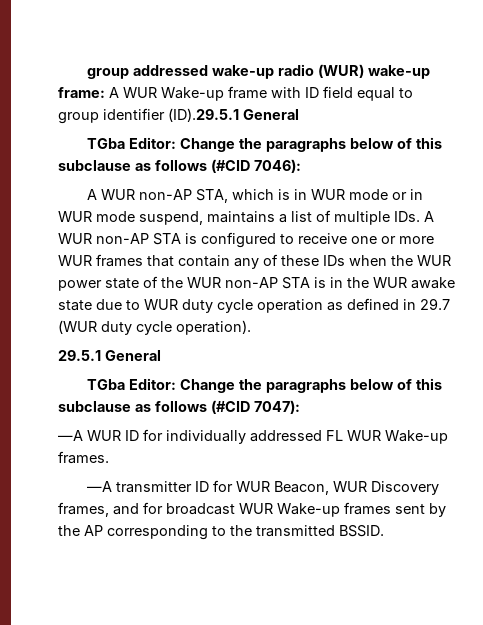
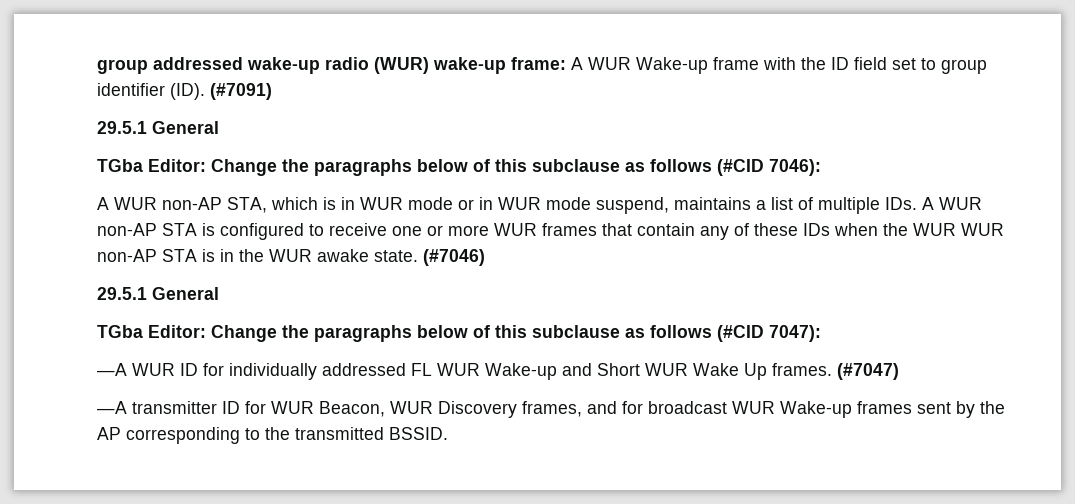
- group addressed wake-up radio (WUR) wake-up frame: A WUR Wake-up frame with ID field equal to group identifier (ID).29.5.1 General
+ group addressed wake-up radio (WUR) wake-up frame: A WUR Wake-up frame with the ID field set to group identifier (ID). (#7091)
+ 29.5.1 General
- A WUR non-AP STA, which is in WUR mode or in WUR mode suspend, maintains a list of multiple IDs. A WUR non-AP STA is configured to receive one or more WUR frames that contain any of these IDs when the WUR power state of the WUR non-AP STA is in the WUR awake state due to WUR duty cycle operation as defined in 29.7 (WUR duty cycle operation).
+ A WUR non-AP STA, which is in WUR mode or in WUR mode suspend, maintains a list of multiple IDs. A WUR non-AP STA is configured to receive one or more WUR frames that contain any of these IDs when the WUR WUR non-AP STA is in the WUR awake state. (#7046)
- —A WUR ID for individually addressed FL WUR Wake-up frames.
+ —A WUR ID for individually addressed FL WUR Wake-up and Short WUR Wake Up frames. (#7047)

